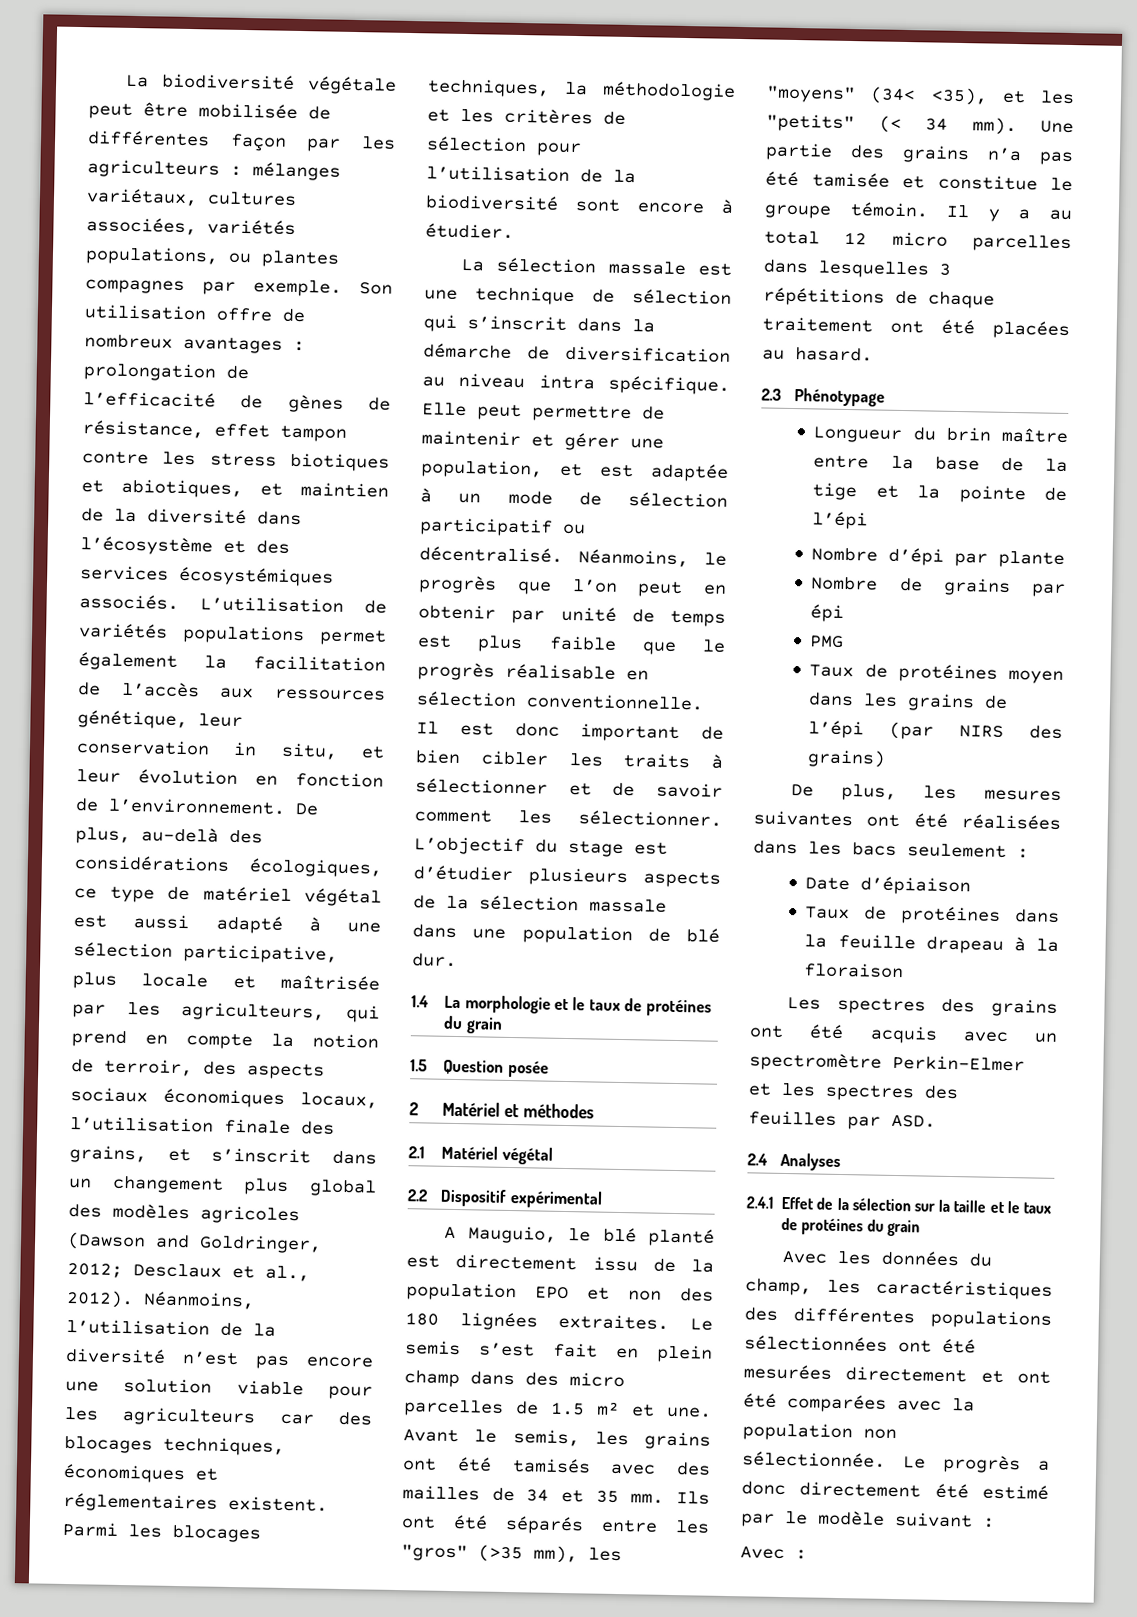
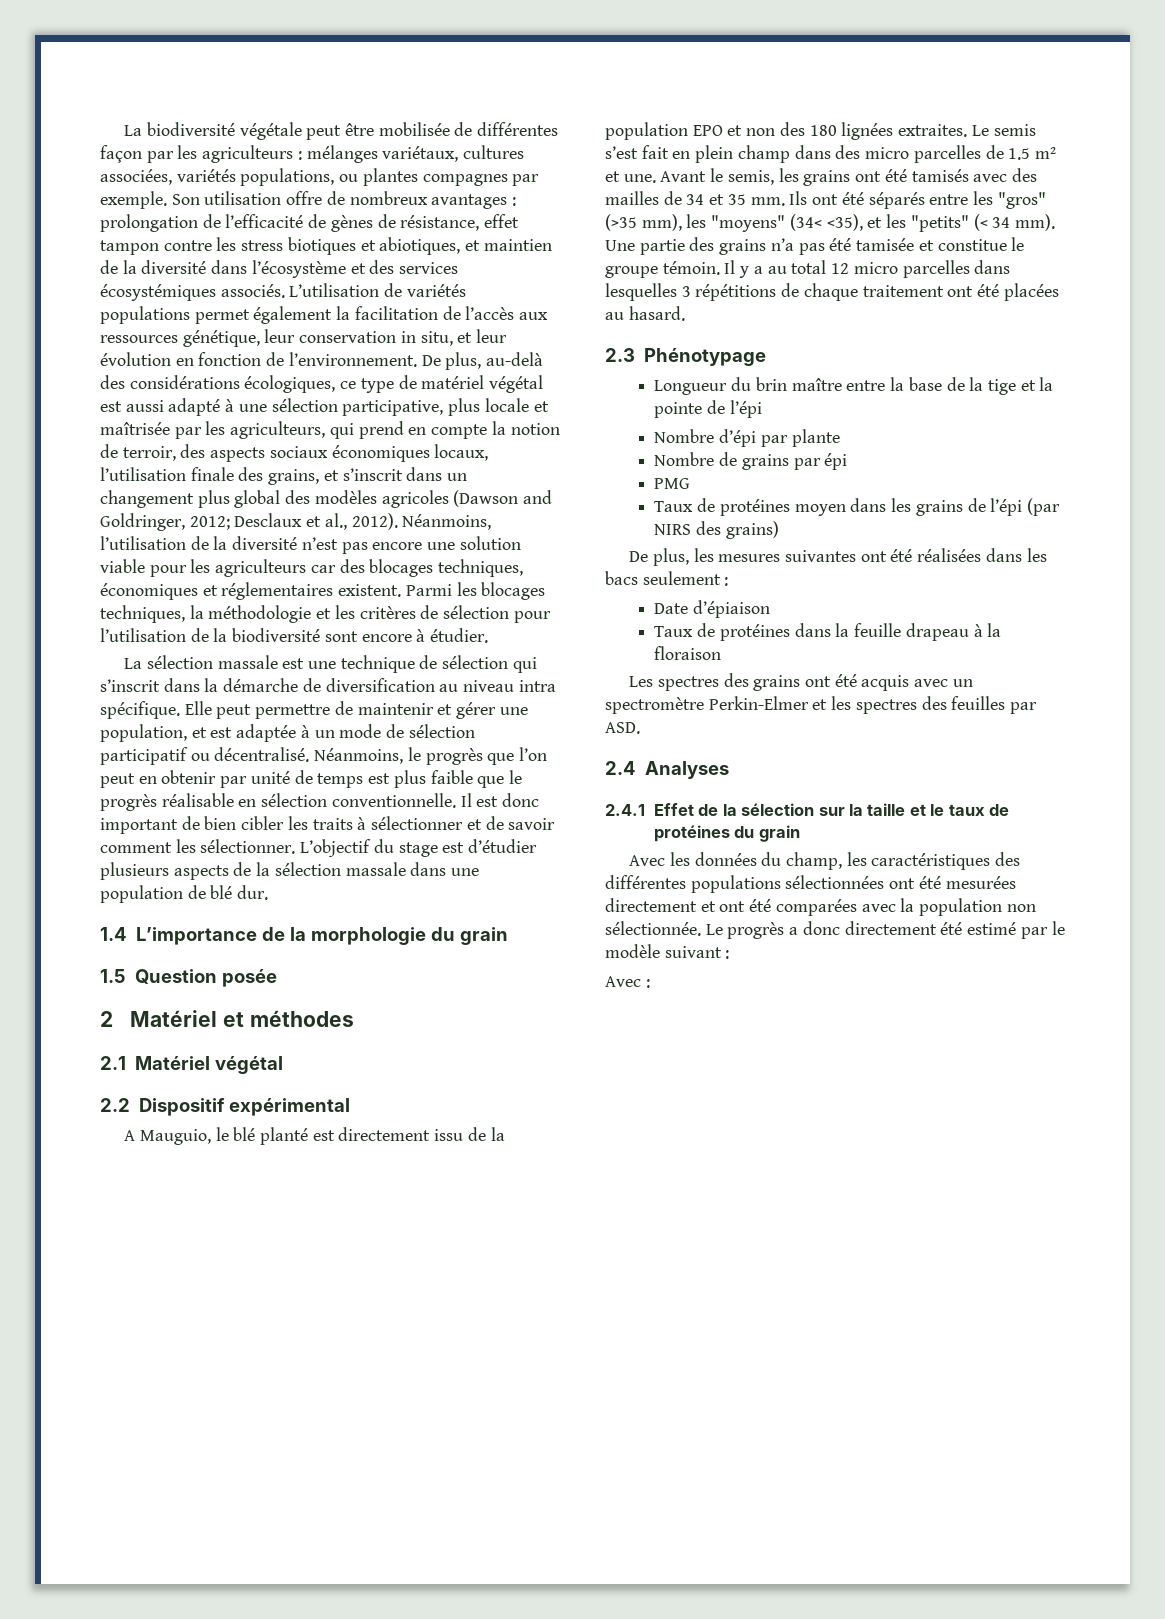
- 1.4 La morphologie et le taux de protéines du grain
+ 1.4 L’importance de la morphologie du grain

